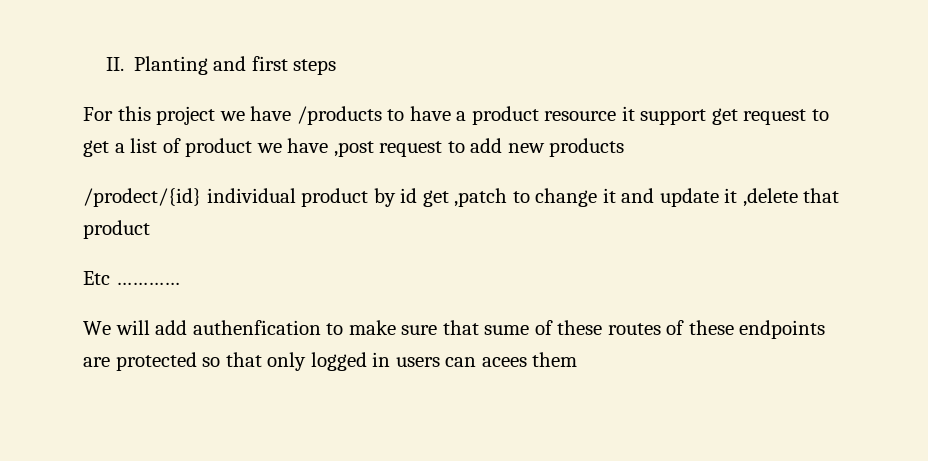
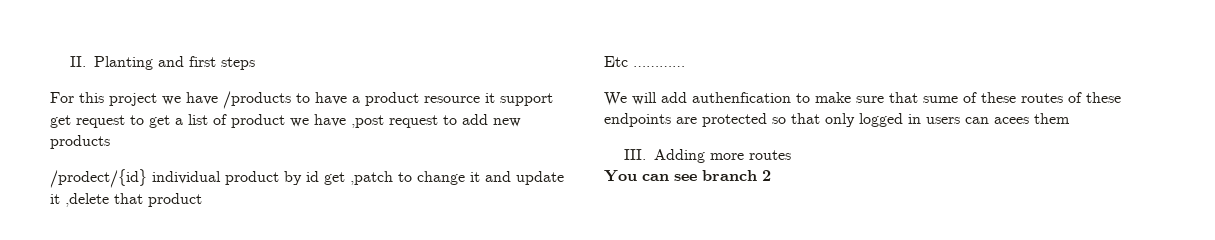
+ III. Adding more routes
+ You can see branch 2

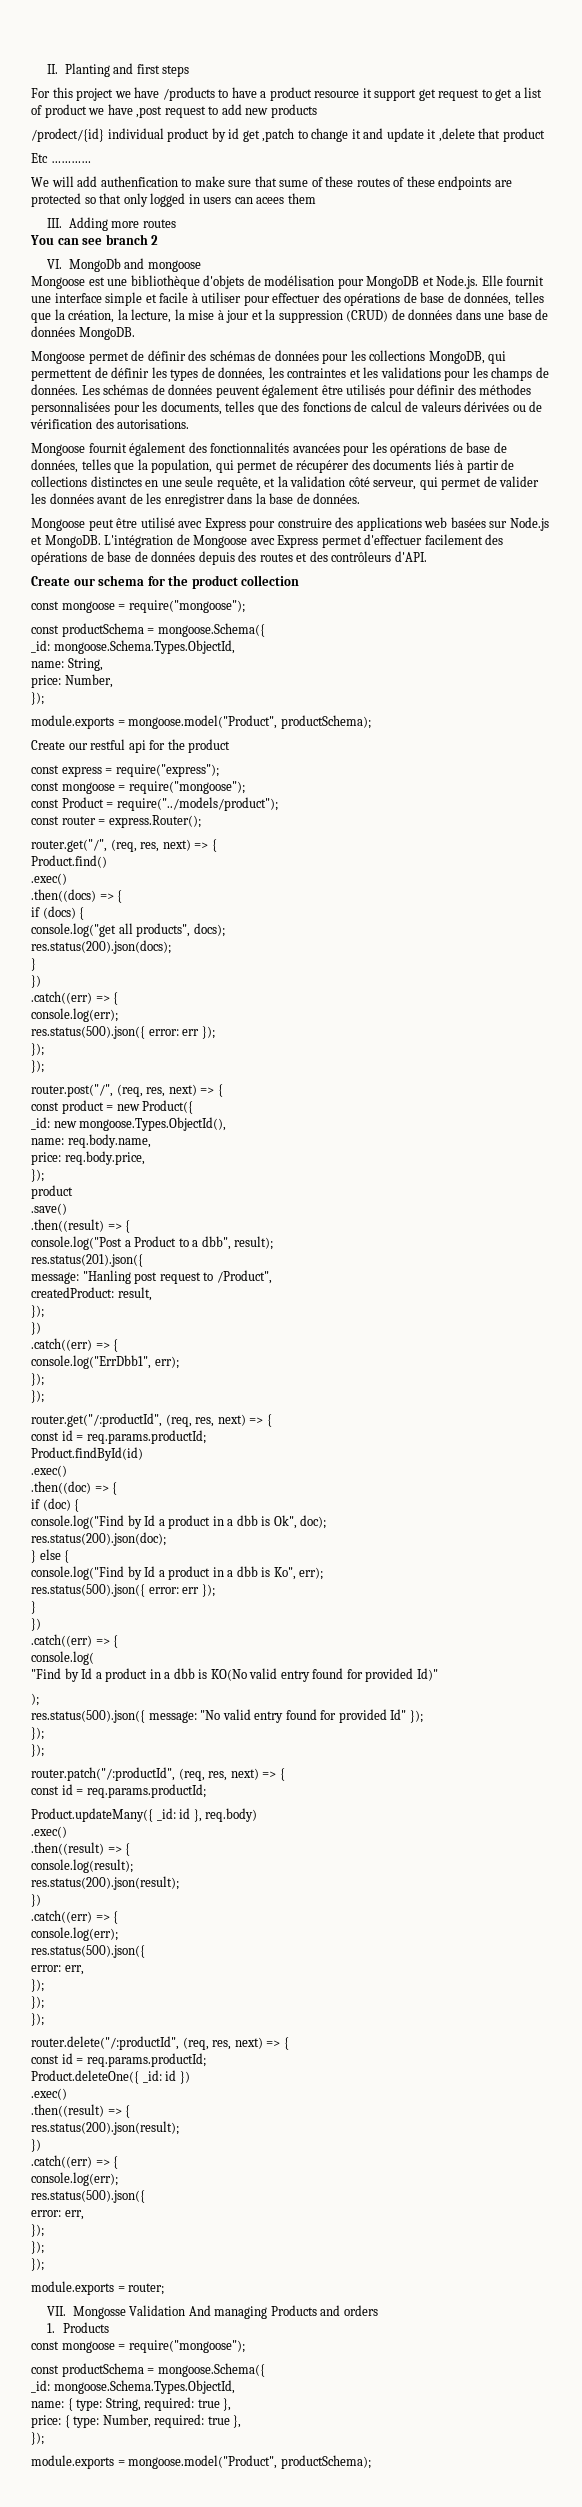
+ VI. MongoDb and mongoose
+ Mongoose est une bibliothèque d'objets de modélisation pour MongoDB et Node.js. Elle fournit une interface simple et facile à utiliser pour effectuer des opérations de base de données, telles que la création, la lecture, la mise à jour et la suppression (CRUD) de données dans une base de données MongoDB.
+ Mongoose permet de définir des schémas de données pour les collections MongoDB, qui permettent de définir les types de données, les contraintes et les validations pour les champs de données. Les schémas de données peuvent également être utilisés pour définir des méthodes personnalisées pour les documents, telles que des fonctions de calcul de valeurs dérivées ou de vérification des autorisations.
+ Mongoose fournit également des fonctionnalités avancées pour les opérations de base de données, telles que la population, qui permet de récupérer des documents liés à partir de collections distinctes en une seule requête, et la validation côté serveur, qui permet de valider les données avant de les enregistrer dans la base de données.
+ Mongoose peut être utilisé avec Express pour construire des applications web basées sur Node.js et MongoDB. L'intégration de Mongoose avec Express permet d'effectuer facilement des opérations de base de données depuis des routes et des contrôleurs d'API.
+ Create our schema for the product collection
+ const mongoose = require("mongoose");
+ const productSchema = mongoose.Schema({
+ _id: mongoose.Schema.Types.ObjectId,
+ name: String,
+ price: Number,
+ });
+ module.exports = mongoose.model("Product", productSchema);
+ Create our restful api for the product
+ const express = require("express");
+ const mongoose = require("mongoose");
+ const Product = require("../models/product");
+ const router = express.Router();
+ router.get("/", (req, res, next) => {
+ Product.find()
+ .exec()
+ .then((docs) => {
+ if (docs) {
+ console.log("get all products", docs);
+ res.status(200).json(docs);
+ }
+ })
+ .catch((err) => {
+ console.log(err);
+ res.status(500).json({ error: err });
+ });
+ });
+ router.post("/", (req, res, next) => {
+ const product = new Product({
+ _id: new mongoose.Types.ObjectId(),
+ name: req.body.name,
+ price: req.body.price,
+ });
+ product
+ .save()
+ .then((result) => {
+ console.log("Post a Product to a dbb", result);
+ res.status(201).json({
+ message: "Hanling post request to /Product",
+ createdProduct: result,
+ });
+ })
+ .catch((err) => {
+ console.log("ErrDbb1", err);
+ });
+ });
+ router.get("/:productId", (req, res, next) => {
+ const id = req.params.productId;
+ Product.findById(id)
+ .exec()
+ .then((doc) => {
+ if (doc) {
+ console.log("Find by Id a product in a dbb is Ok", doc);
+ res.status(200).json(doc);
+ } else {
+ console.log("Find by Id a product in a dbb is Ko", err);
+ res.status(500).json({ error: err });
+ }
+ })
+ .catch((err) => {
+ console.log(
+ "Find by Id a product in a dbb is KO(No valid entry found for provided Id)"
+ );
+ res.status(500).json({ message: "No valid entry found for provided Id" });
+ });
+ });
+ router.patch("/:productId", (req, res, next) => {
+ const id = req.params.productId;
+ Product.updateMany({ _id: id }, req.body)
+ .exec()
+ .then((result) => {
+ console.log(result);
+ res.status(200).json(result);
+ })
+ .catch((err) => {
+ console.log(err);
+ res.status(500).json({
+ error: err,
+ });
+ });
+ });
+ router.delete("/:productId", (req, res, next) => {
+ const id = req.params.productId;
+ Product.deleteOne({ _id: id })
+ .exec()
+ .then((result) => {
+ res.status(200).json(result);
+ })
+ .catch((err) => {
+ console.log(err);
+ res.status(500).json({
+ error: err,
+ });
+ });
+ });
+ module.exports = router;
+ VII. Mongosse Validation And managing Products and orders
+ 1. Products
+ const mongoose = require("mongoose");
+ const productSchema = mongoose.Schema({
+ _id: mongoose.Schema.Types.ObjectId,
+ name: { type: String, required: true },
+ price: { type: Number, required: true },
+ });
+ module.exports = mongoose.model("Product", productSchema);

